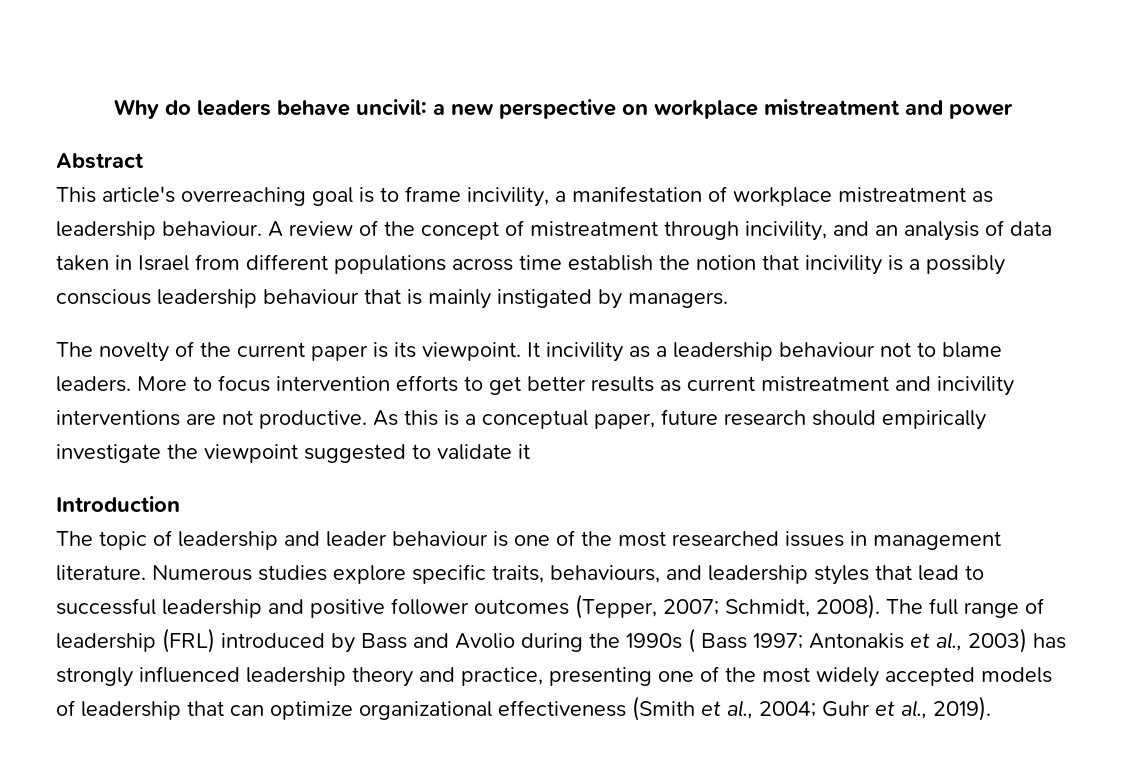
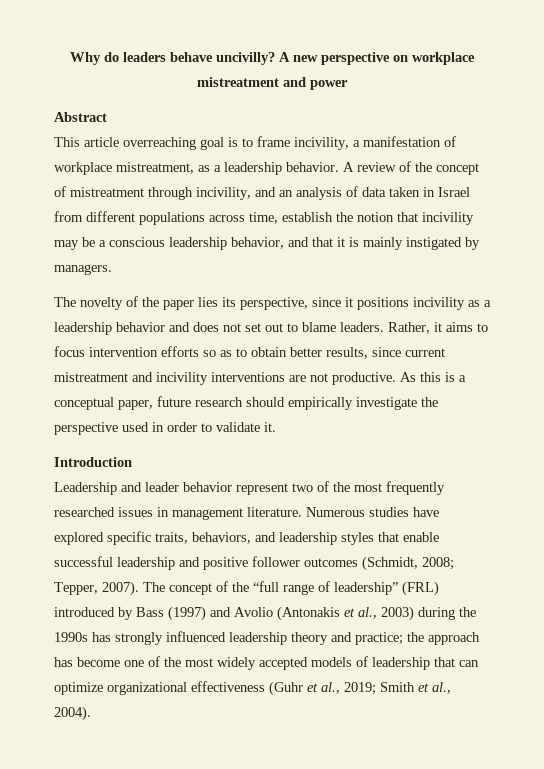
- Why do leaders behave uncivil: a new perspective on workplace mistreatment and power
+ Why do leaders behave uncivilly? A new perspective on workplace mistreatment and power
- This article's overreaching goal is to frame incivility, a manifestation of workplace mistreatment as leadership behaviour.
+ This article overreaching goal is to frame incivility, a manifestation of workplace mistreatment, as a leadership behavior.
- A review of the concept of mistreatment through incivility, and an analysis of data taken in Israel from different populations across time establish the notion that incivility is a possibly conscious leadership behaviour that is mainly instigated by managers.
+ A review of the concept of mistreatment through incivility, and an analysis of data taken in Israel from different populations across time, establish the notion that incivility may be a conscious leadership behavior, and that it is mainly instigated by managers.
- The novelty of the current paper is its viewpoint. It incivility as a leadership behaviour not to blame leaders. More to focus intervention efforts to get better results as current mistreatment and incivility interventions are not productive.
+ The novelty of the paper lies its perspective, since it positions incivility as a leadership behavior and does not set out to blame leaders. Rather, it aims to focus intervention efforts so as to obtain better results, since current mistreatment and incivility interventions are not productive.
- As this is a conceptual paper, future research should empirically investigate the viewpoint suggested to validate it
+ As this is a conceptual paper, future research should empirically investigate the perspective used in order to validate it.
- The topic of leadership and leader behaviour is one of the most researched issues in management literature.
+ Leadership and leader behavior represent two of the most frequently researched issues in management literature.
- Numerous studies explore specific traits, behaviours, and leadership styles that lead to successful leadership and positive follower outcomes (Tepper, 2007; Schmidt, 2008). The full range of leadership (FRL) introduced by Bass and Avolio during the 1990s ( Bass 1997; Antonakis et al., 2003) has strongly influenced leadership theory and practice, presenting one of the most widely accepted models of leadership that can optimize organizational effectiveness (Smith et al., 2004; Guhr et al., 2019).
+ Numerous studies have explored specific traits, behaviors, and leadership styles that enable successful leadership and positive follower outcomes (Schmidt, 2008; Tepper, 2007). The concept of the “full range of leadership” (FRL) introduced by Bass (1997) and Avolio (Antonakis et al., 2003) during the 1990s has strongly influenced leadership theory and practice; the approach has become one of the most widely accepted models of leadership that can optimize organizational effectiveness (Guhr et al., 2019; Smith et al., 2004).

